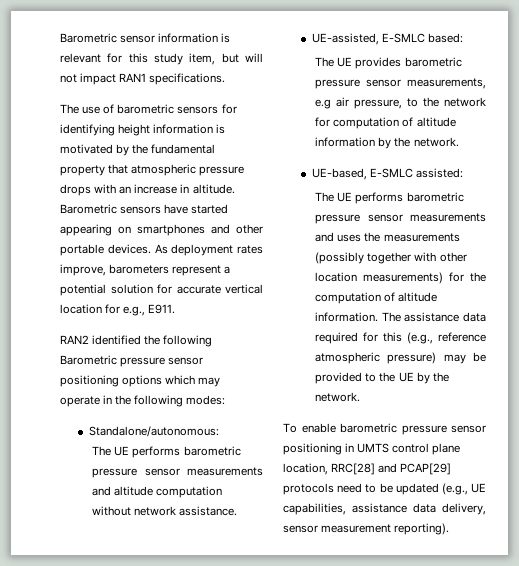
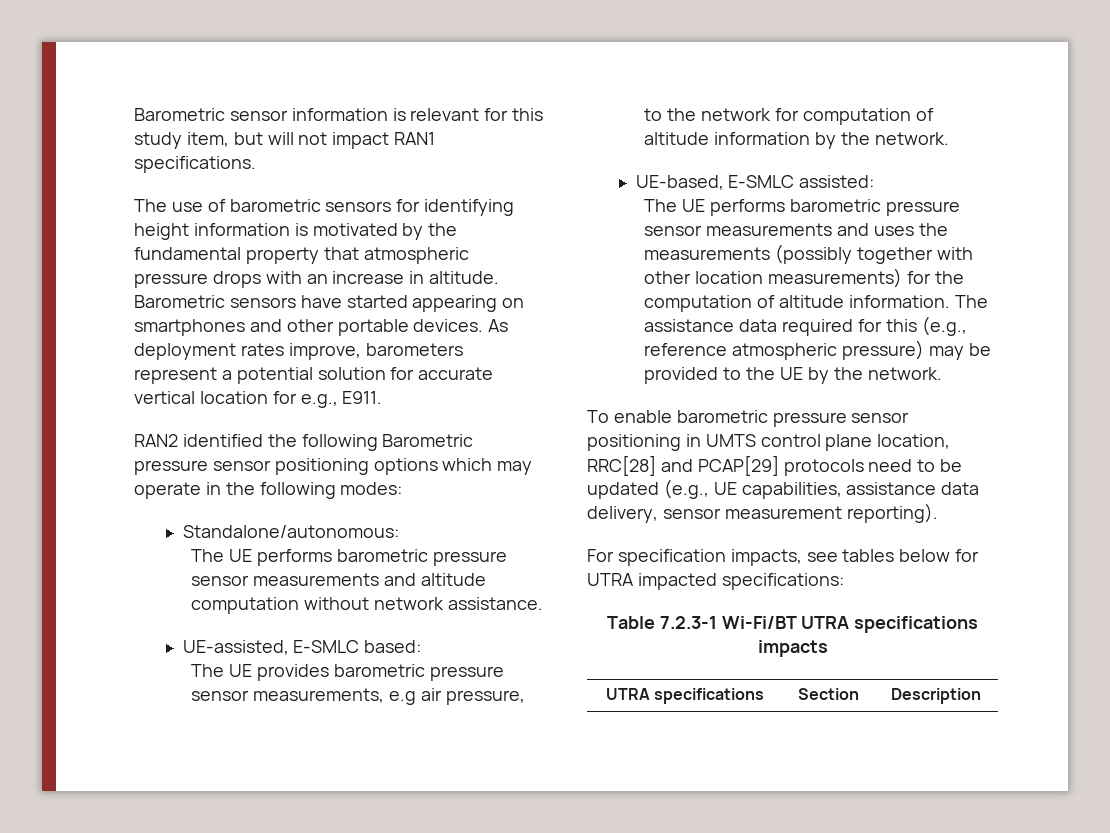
+ For specification impacts, see tables below for UTRA impacted specifications:
+ Table 7.2.3-1 Wi-Fi/BT UTRA specifications impacts
+ UTRA specifications | Section | Description

